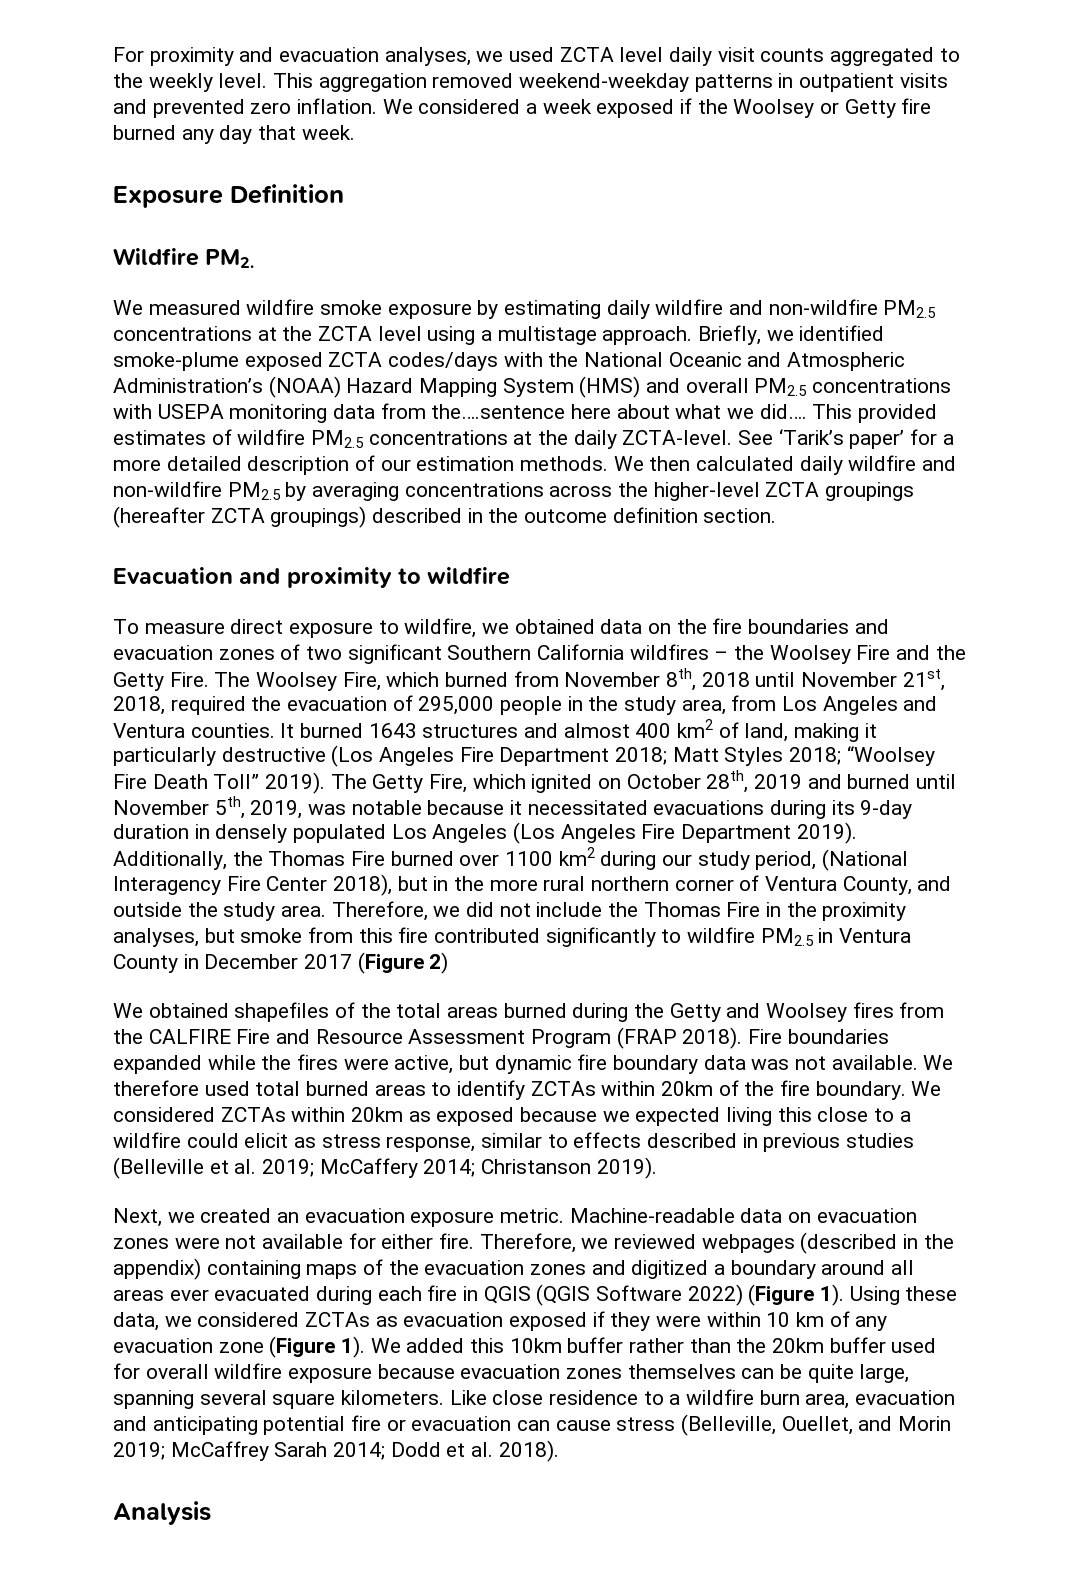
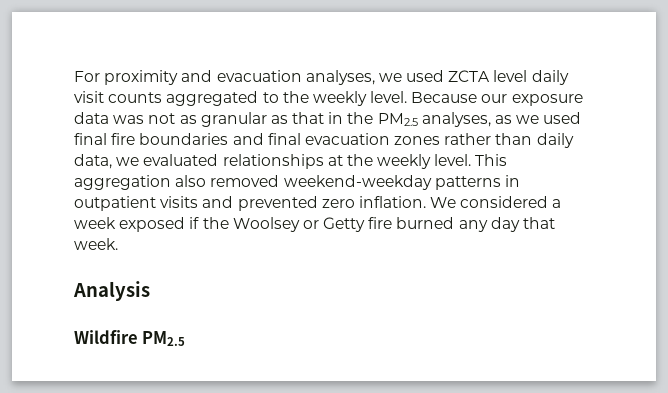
+ Because our exposure data was not as granular as that in the PM2.5 analyses, as we used final fire boundaries and final evacuation zones rather than daily data, we evaluated relationships at the weekly level.
- This aggregation removed weekend-weekday patterns in outpatient visits and prevented zero inflation.
+ This aggregation also removed weekend-weekday patterns in outpatient visits and prevented zero inflation.
- Exposure Definition
+ Analysis
- Wildfire PM2.
- We measured wildfire smoke exposure by estimating daily wildfire and non-wildfire PM2.5 concentrations at the ZCTA level using a multistage approach. Briefly, we identified smoke-plume exposed ZCTA codes/days with the National Oceanic and Atmospheric Administration’s (NOAA) Hazard Mapping System (HMS) and overall PM2.5 concentrations with USEPA monitoring data from the….sentence here about what we did…. This provided estimates of wildfire PM2.5 concentrations at the daily ZCTA-level. See ‘Tarik’s paper’ for a more detailed description of our estimation methods. We then calculated daily wildfire and non-wildfire PM2.5 by averaging concentrations across the higher-level ZCTA groupings (hereafter ZCTA groupings) described in the outcome definition section.
- Evacuation and proximity to wildfire
- To measure direct exposure to wildfire, we obtained data on the fire boundaries and evacuation zones of two significant Southern California wildfires – the Woolsey Fire and the Getty Fire. The Woolsey Fire, which burned from November 8th, 2018 until November 21st, 2018, required the evacuation of 295,000 people in the study area, from Los Angeles and Ventura counties. It burned 1643 structures and almost 400 km2 of land, making it particularly destructive (Los Angeles Fire Department 2018; Matt Styles 2018; “Woolsey Fire Death Toll” 2019). The Getty Fire, which ignited on October 28th, 2019 and burned until November 5th, 2019, was notable because it necessitated evacuations during its 9-day duration in densely populated Los Angeles (Los Angeles Fire Department 2019). Additionally, the Thomas Fire burned over 1100 km2 during our study period, (National Interagency Fire Center 2018), but in the more rural northern corner of Ventura County, and outside the study area. Therefore, we did not include the Thomas Fire in the proximity analyses, but smoke from this fire contributed significantly to wildfire PM2.5 in Ventura County in December 2017 (Figure 2)
- We obtained shapefiles of the total areas burned during the Getty and Woolsey fires from the CALFIRE Fire and Resource Assessment Program (FRAP 2018). Fire boundaries expanded while the fires were active, but dynamic fire boundary data was not available. We therefore used total burned areas to identify ZCTAs within 20km of the fire boundary. We considered ZCTAs within 20km as exposed because we expected living this close to a wildfire could elicit as stress response, similar to effects described in previous studies (Belleville et al. 2019; McCaffery 2014; Christanson 2019).
- Next, we created an evacuation exposure metric. Machine-readable data on evacuation zones were not available for either fire. Therefore, we reviewed webpages (described in the appendix) containing maps of the evacuation zones and digitized a boundary around all areas ever evacuated during each fire in QGIS (QGIS Software 2022) (Figure 1). Using these data, we considered ZCTAs as evacuation exposed if they were within 10 km of any evacuation zone (Figure 1). We added this 10km buffer rather than the 20km buffer used for overall wildfire exposure because evacuation zones themselves can be quite large, spanning several square kilometers. Like close residence to a wildfire burn area, evacuation and anticipating potential fire or evacuation can cause stress (Belleville, Ouellet, and Morin 2019; McCaffrey Sarah 2014; Dodd et al. 2018).
- Analysis
+ Wildfire PM2.5

